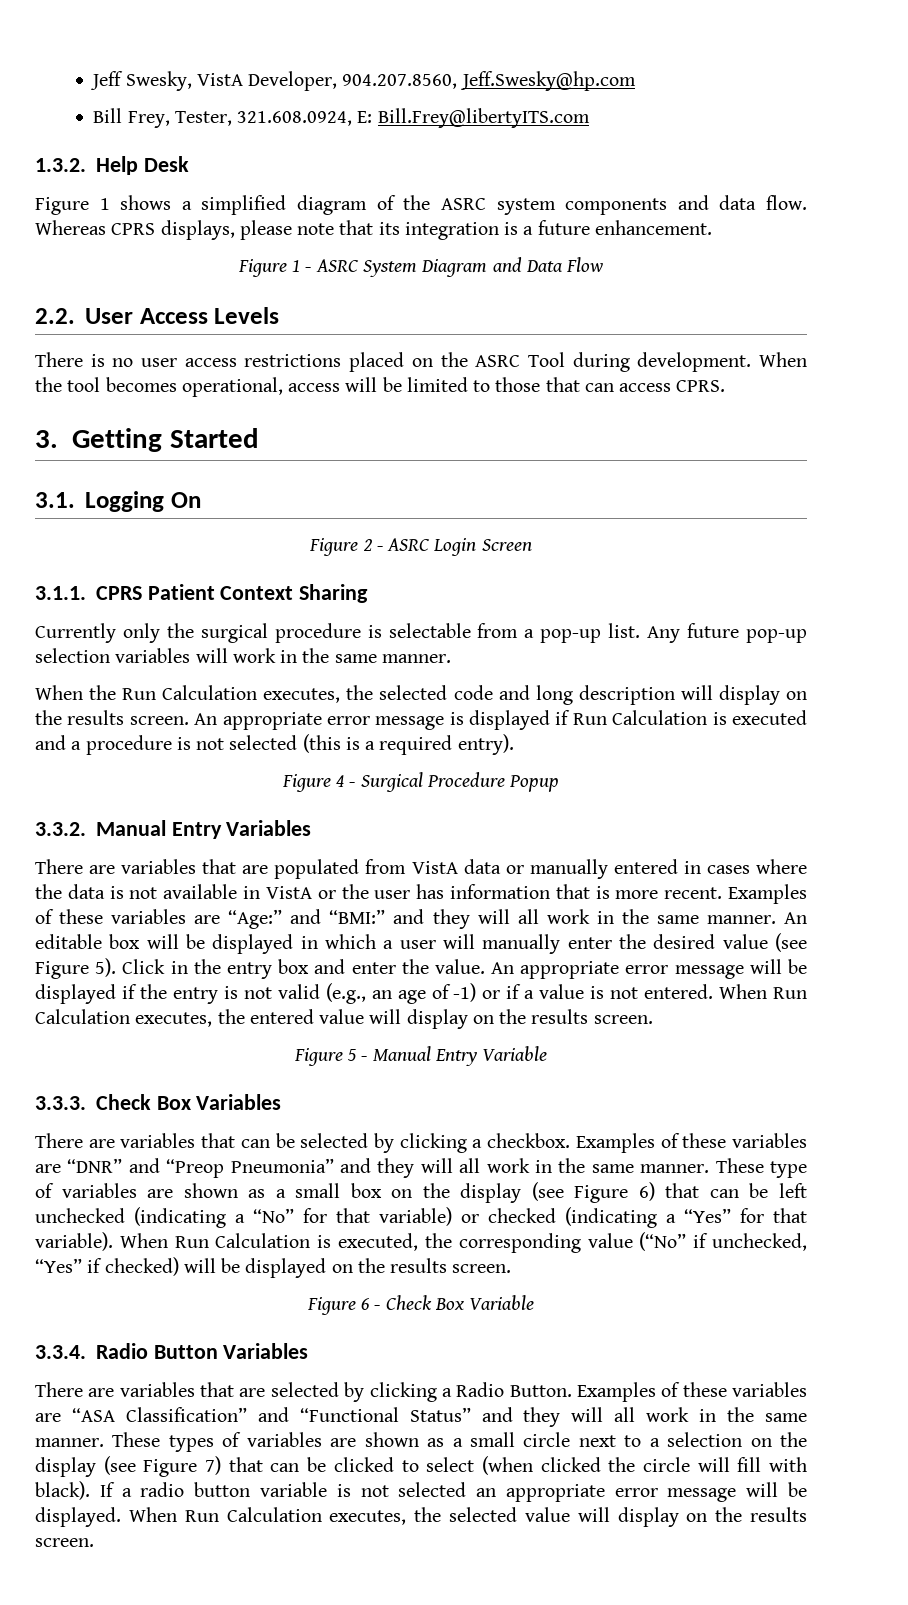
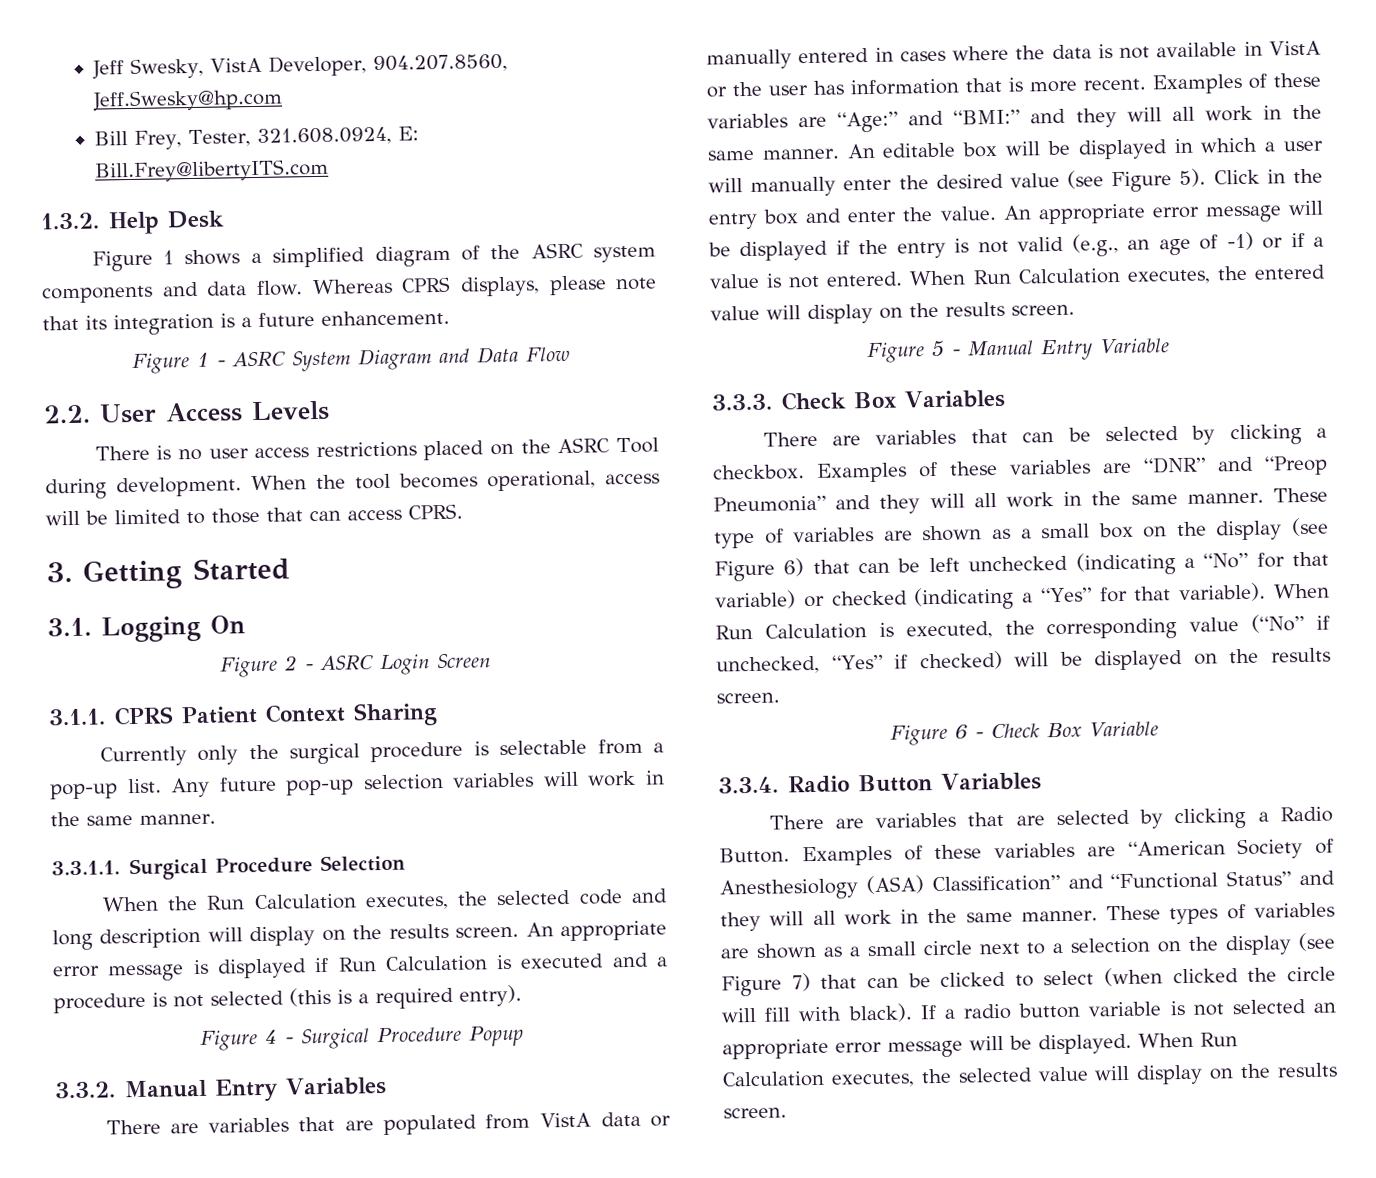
+ 3.3.1.1. Surgical Procedure Selection
- Examples of these variables are “ASA Classification” and “Functional Status” and they will all work in the same manner.
+ Examples of these variables are “American Society of Anesthesiology (ASA) Classification” and “Functional Status” and they will all work in the same manner.

